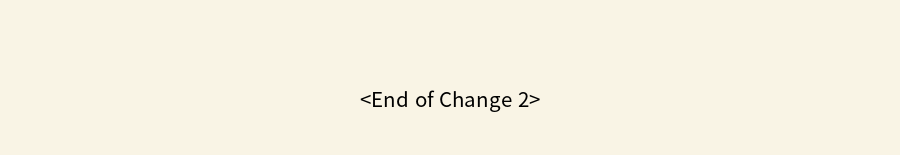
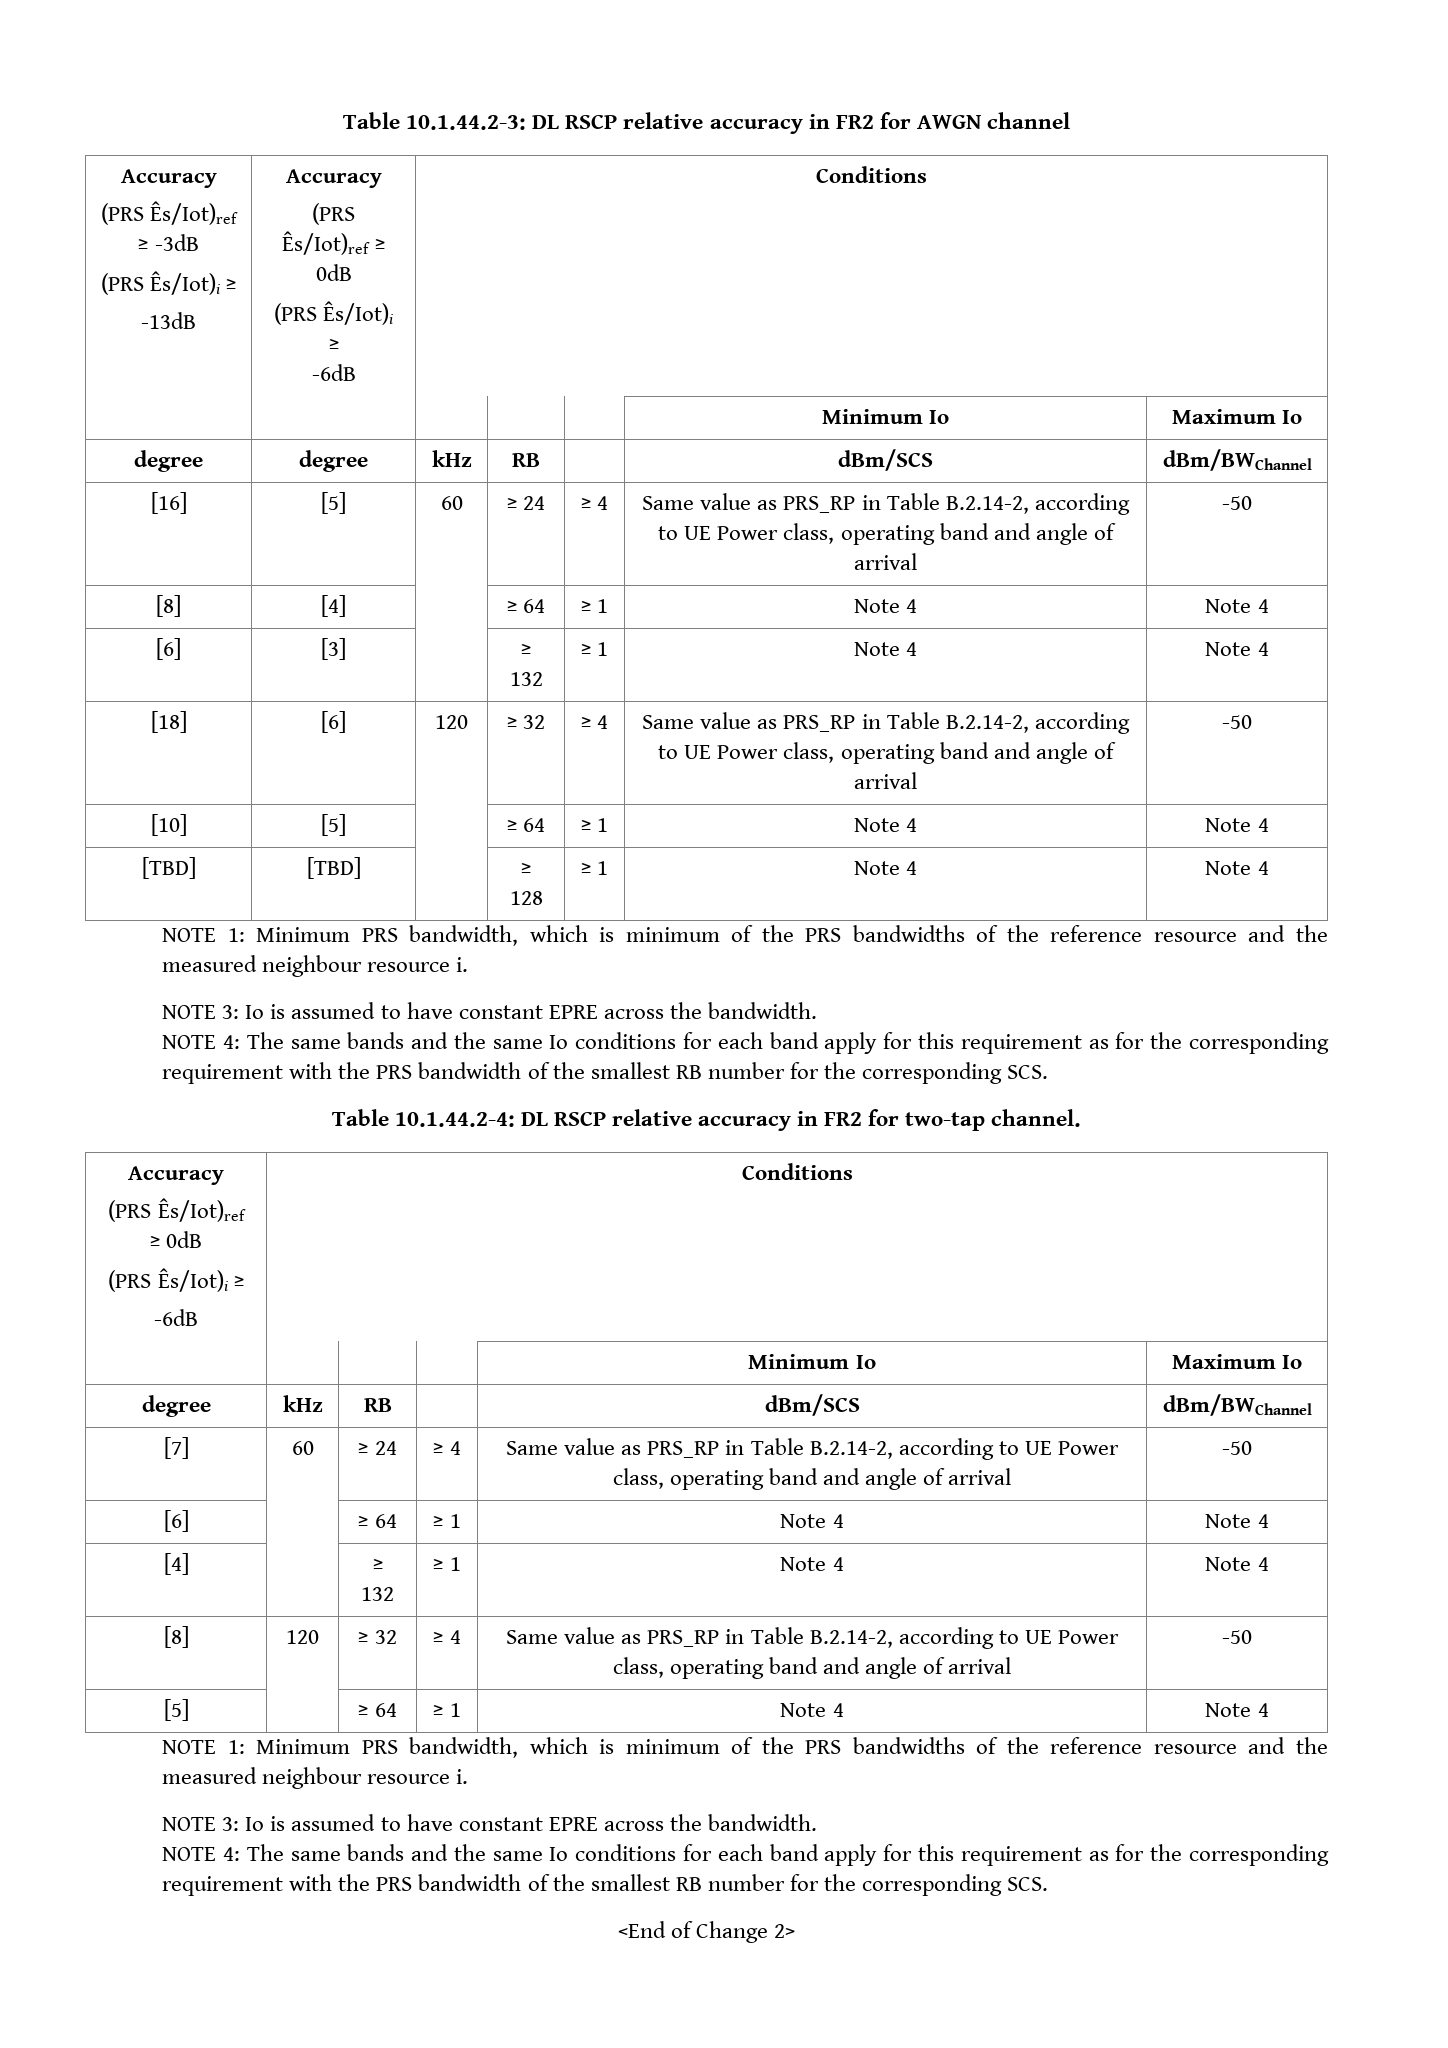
+ Table 10.1.44.2-3: DL RSCP relative accuracy in FR2 for AWGN channel
+ Accuracy
+ (PRS Ês/Iot)ref ≥ -3dB
+ (PRS Ês/Iot)i ≥
+ -13dB | Accuracy
+ (PRS Ês/Iot)ref ≥ 0dB
+ (PRS Ês/Iot)i ≥
+ -6dB | Conditions
+ | | | | | Minimum Io | Maximum Io
+ degree | degree | kHz | RB | | dBm/SCS | dBm/BWChannel
+ [16] | [5] | 60 | ≥ 24 | ≥ 4 | Same value as PRS_RP in Table B.2.14-2, according to UE Power class, operating band and angle of arrival | -50
+ [8] | [4] | | ≥ 64 | ≥ 1 | Note 4 | Note 4
+ [6] | [3] | | ≥ 132 | ≥ 1 | Note 4 | Note 4
+ [18] | [6] | 120 | ≥ 32 | ≥ 4 | Same value as PRS_RP in Table B.2.14-2, according to UE Power class, operating band and angle of arrival | -50
+ [10] | [5] | | ≥ 64 | ≥ 1 | Note 4 | Note 4
+ [TBD] | [TBD] | | ≥ 128 | ≥ 1 | Note 4 | Note 4
+ NOTE 1: Minimum PRS bandwidth, which is minimum of the PRS bandwidths of the reference resource and the measured neighbour resource i.
+ NOTE 3: Io is assumed to have constant EPRE across the bandwidth.
+ NOTE 4: The same bands and the same Io conditions for each band apply for this requirement as for the corresponding requirement with the PRS bandwidth of the smallest RB number for the corresponding SCS.
+ Table 10.1.44.2-4: DL RSCP relative accuracy in FR2 for two-tap channel.
+ Accuracy
+ (PRS Ês/Iot)ref ≥ 0dB
+ (PRS Ês/Iot)i ≥
+ -6dB | Conditions
+ | | | | Minimum Io | Maximum Io
+ degree | kHz | RB | | dBm/SCS | dBm/BWChannel
+ [7] | 60 | ≥ 24 | ≥ 4 | Same value as PRS_RP in Table B.2.14-2, according to UE Power class, operating band and angle of arrival | -50
+ [6] | | ≥ 64 | ≥ 1 | Note 4 | Note 4
+ [4] | | ≥ 132 | ≥ 1 | Note 4 | Note 4
+ [8] | 120 | ≥ 32 | ≥ 4 | Same value as PRS_RP in Table B.2.14-2, according to UE Power class, operating band and angle of arrival | -50
+ [5] | | ≥ 64 | ≥ 1 | Note 4 | Note 4
+ NOTE 1: Minimum PRS bandwidth, which is minimum of the PRS bandwidths of the reference resource and the measured neighbour resource i.
+ NOTE 3: Io is assumed to have constant EPRE across the bandwidth.
+ NOTE 4: The same bands and the same Io conditions for each band apply for this requirement as for the corresponding requirement with the PRS bandwidth of the smallest RB number for the corresponding SCS.

